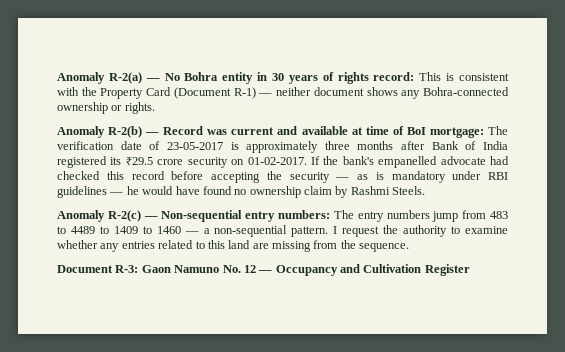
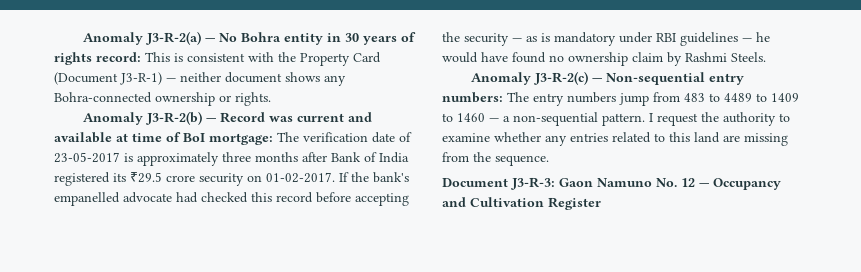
- Anomaly R-2(a) — No Bohra entity in 30 years of rights record: This is consistent with the Property Card (Document R-1) — neither document shows any Bohra-connected ownership or rights.
+ Anomaly J3-R-2(a) — No Bohra entity in 30 years of rights record: This is consistent with the Property Card (Document J3-R-1) — neither document shows any Bohra-connected ownership or rights.
- Anomaly R-2(b) — Record was current and available at time of BoI mortgage: The verification date of 23-05-2017 is approximately three months after Bank of India registered its ₹29.5 crore security on 01-02-2017.
+ Anomaly J3-R-2(b) — Record was current and available at time of BoI mortgage: The verification date of 23-05-2017 is approximately three months after Bank of India registered its ₹29.5 crore security on 01-02-2017.
- Anomaly R-2(c) — Non-sequential entry numbers: The entry numbers jump from 483 to 4489 to 1409 to 1460 — a non-sequential pattern.
+ Anomaly J3-R-2(c) — Non-sequential entry numbers: The entry numbers jump from 483 to 4489 to 1409 to 1460 — a non-sequential pattern.
- Document R-3: Gaon Namuno No. 12 — Occupancy and Cultivation Register
+ Document J3-R-3: Gaon Namuno No. 12 — Occupancy and Cultivation Register

